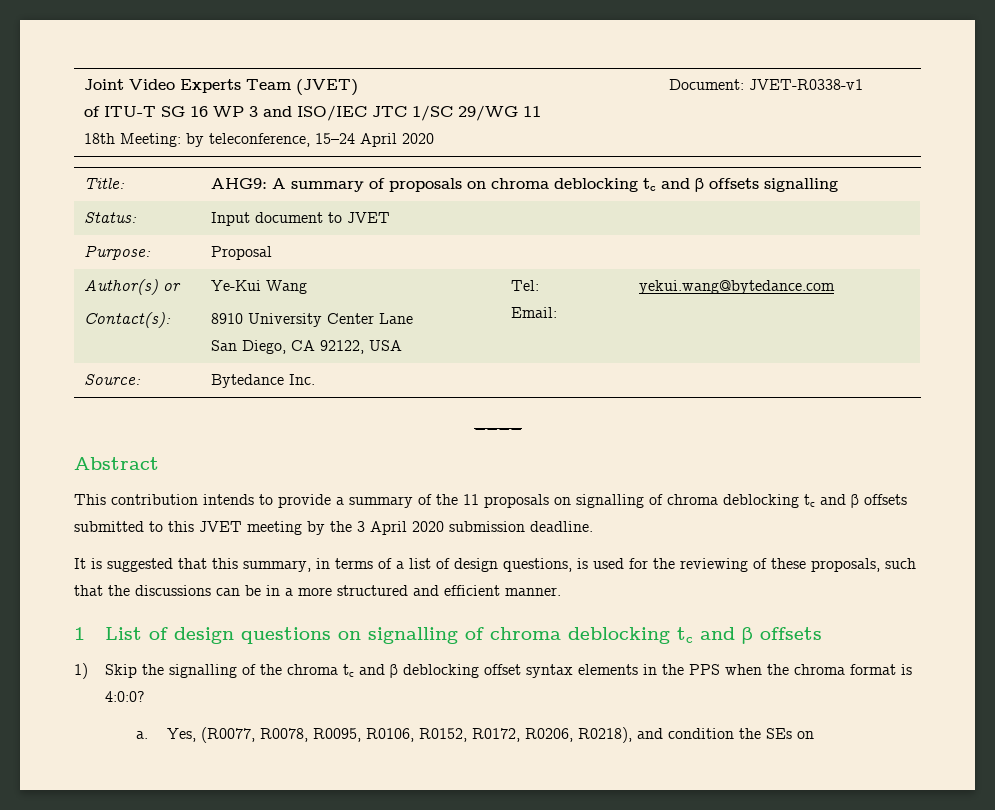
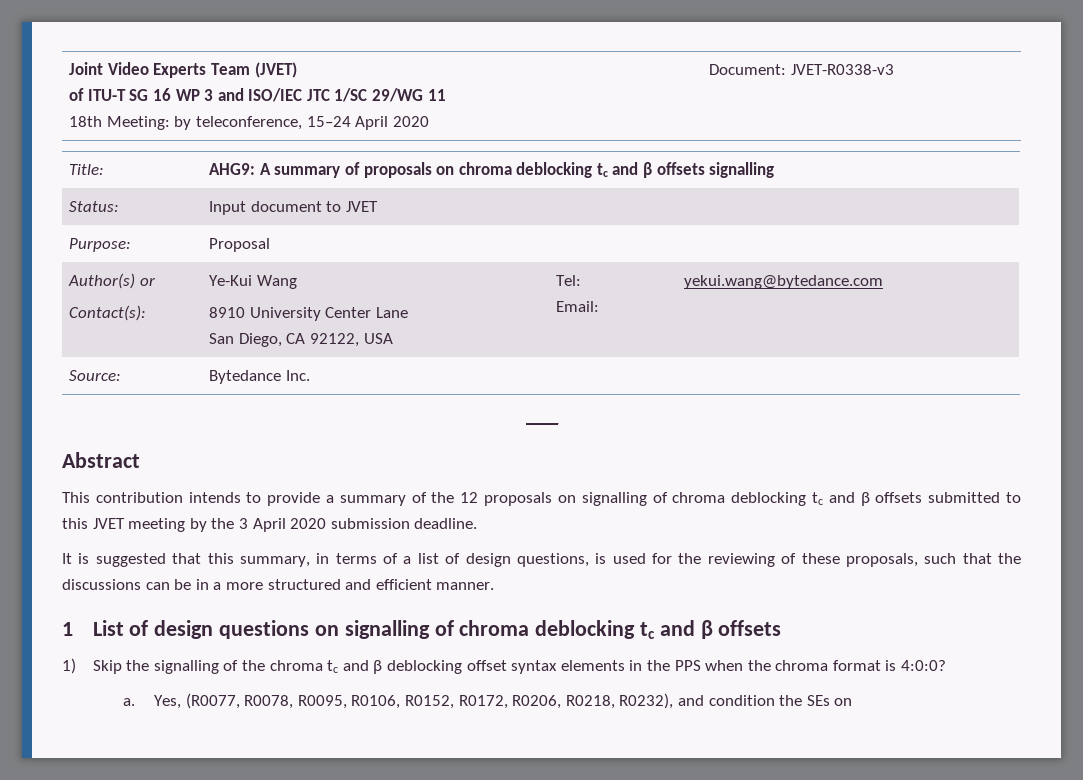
  Joint Video Experts Team (JVET)
  of ITU-T SG 16 WP 3 and ISO/IEC JTC 1/SC 29/WG 11
- 18th Meeting: by teleconference, 15–24 April 2020 | Document: JVET-R0338-v1
+ 18th Meeting: by teleconference, 15–24 April 2020 | Document: JVET-R0338-v3
- This contribution intends to provide a summary of the 11 proposals on signalling of chroma deblocking tc and β offsets submitted to this JVET meeting by the 3 April 2020 submission deadline.
+ This contribution intends to provide a summary of the 12 proposals on signalling of chroma deblocking tc and β offsets submitted to this JVET meeting by the 3 April 2020 submission deadline.
- Yes, (R0077, R0078, R0095, R0106, R0152, R0172, R0206, R0218), and condition the SEs on
+ Yes, (R0077, R0078, R0095, R0106, R0152, R0172, R0206, R0218, R0232), and condition the SEs on

